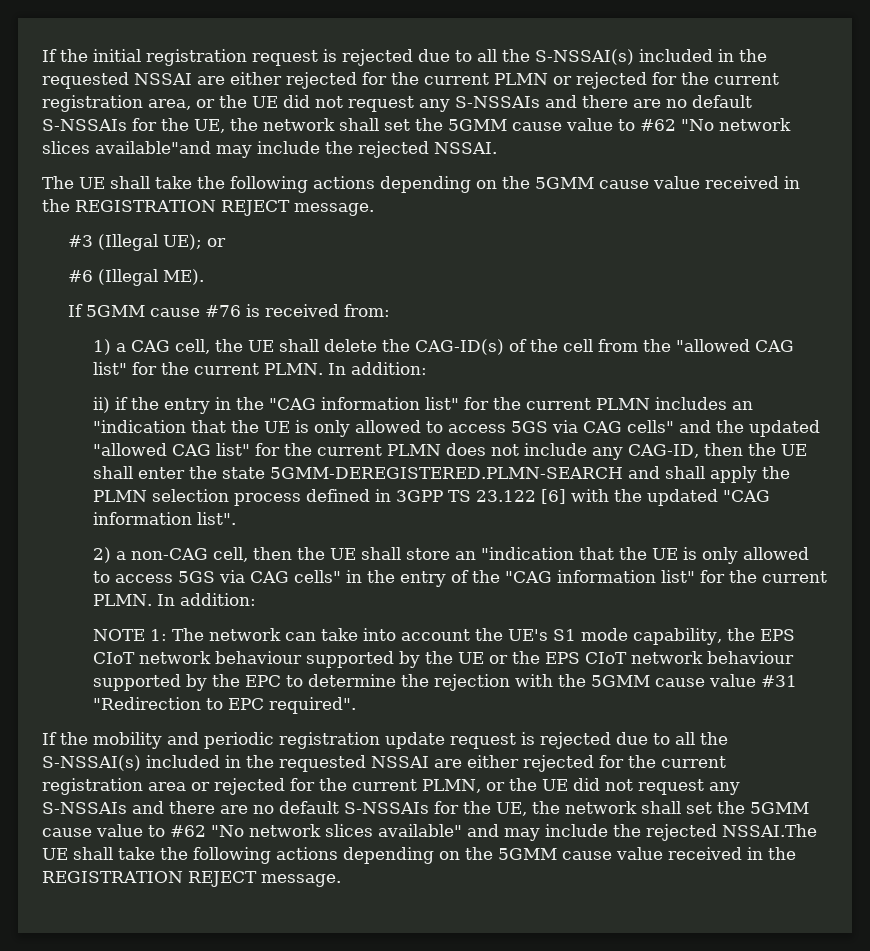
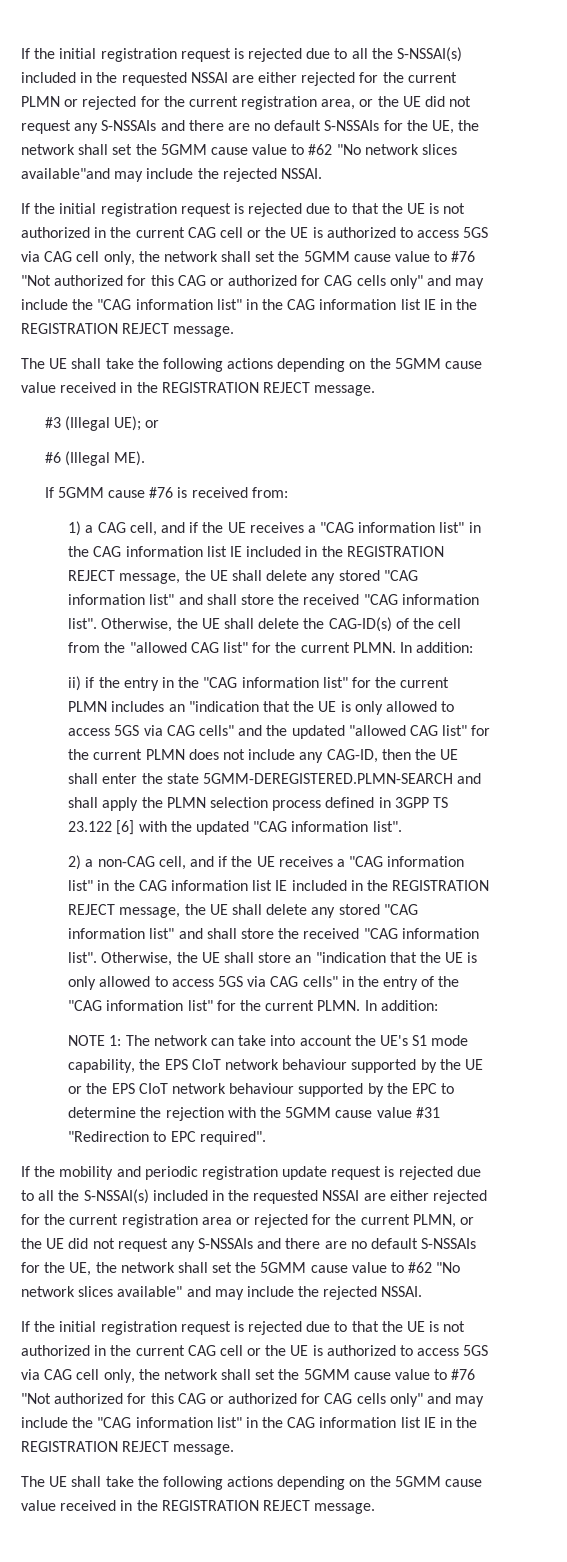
  If the initial registration request is rejected due to all the S-NSSAI(s) included in the requested NSSAI are either rejected for the current PLMN or rejected for the current registration area, or the UE did not request any S-NSSAIs and there are no default S-NSSAIs for the UE, the network shall set the 5GMM cause value to #62 "No network slices available"and may include the rejected NSSAI.
+ If the initial registration request is rejected due to that the UE is not authorized in the current CAG cell or the UE is authorized to access 5GS via CAG cell only, the network shall set the 5GMM cause value to #76 "Not authorized for this CAG or authorized for CAG cells only" and may include the "CAG information list" in the CAG information list IE in the REGISTRATION REJECT message.
- 1) a CAG cell, the UE shall delete the CAG-ID(s) of the cell from the "allowed CAG list" for the current PLMN.
+ 1) a CAG cell, and if the UE receives a "CAG information list" in the CAG information list IE included in the REGISTRATION REJECT message, the UE shall delete any stored "CAG information list" and shall store the received "CAG information list". Otherwise, the UE shall delete the CAG-ID(s) of the cell from the "allowed CAG list" for the current PLMN.
- 2) a non-CAG cell, then the UE shall store an "indication that the UE is only allowed to access 5GS via CAG cells" in the entry of the "CAG information list" for the current PLMN.
+ 2) a non-CAG cell, and if the UE receives a "CAG information list" in the CAG information list IE included in the REGISTRATION REJECT message, the UE shall delete any stored "CAG information list" and shall store the received "CAG information list". Otherwise, the UE shall store an "indication that the UE is only allowed to access 5GS via CAG cells" in the entry of the "CAG information list" for the current PLMN.
- If the mobility and periodic registration update request is rejected due to all the S-NSSAI(s) included in the requested NSSAI are either rejected for the current registration area or rejected for the current PLMN, or the UE did not request any S-NSSAIs and there are no default S-NSSAIs for the UE, the network shall set the 5GMM cause value to #62 "No network slices available" and may include the rejected NSSAI.The UE shall take the following actions depending on the 5GMM cause value received in the REGISTRATION REJECT message.
+ If the mobility and periodic registration update request is rejected due to all the S-NSSAI(s) included in the requested NSSAI are either rejected for the current registration area or rejected for the current PLMN, or the UE did not request any S-NSSAIs and there are no default S-NSSAIs for the UE, the network shall set the 5GMM cause value to #62 "No network slices available" and may include the rejected NSSAI.
+ If the initial registration request is rejected due to that the UE is not authorized in the current CAG cell or the UE is authorized to access 5GS via CAG cell only, the network shall set the 5GMM cause value to #76 "Not authorized for this CAG or authorized for CAG cells only" and may include the "CAG information list" in the CAG information list IE in the REGISTRATION REJECT message.
+ The UE shall take the following actions depending on the 5GMM cause value received in the REGISTRATION REJECT message.

